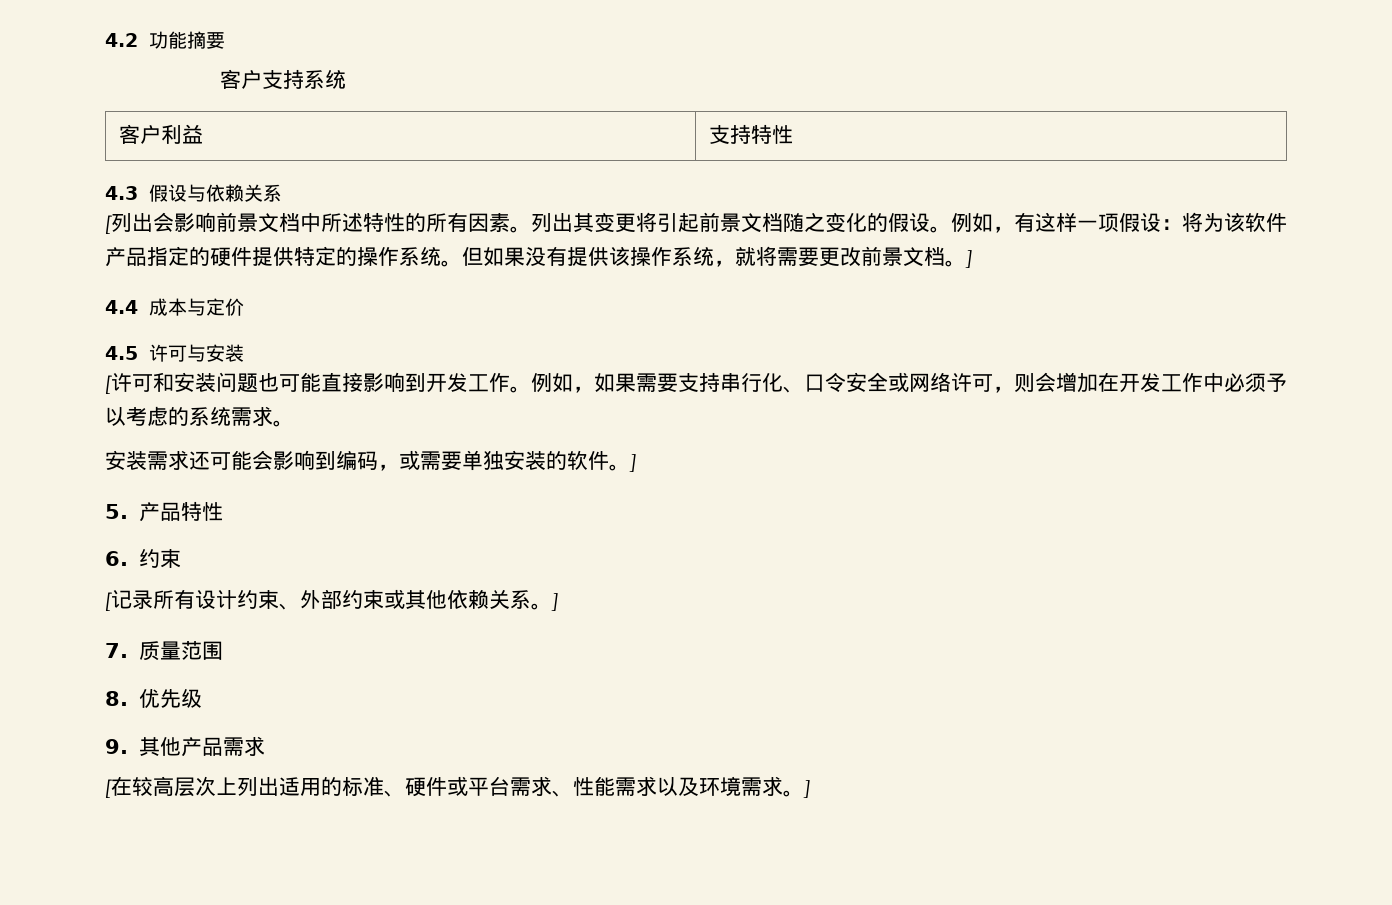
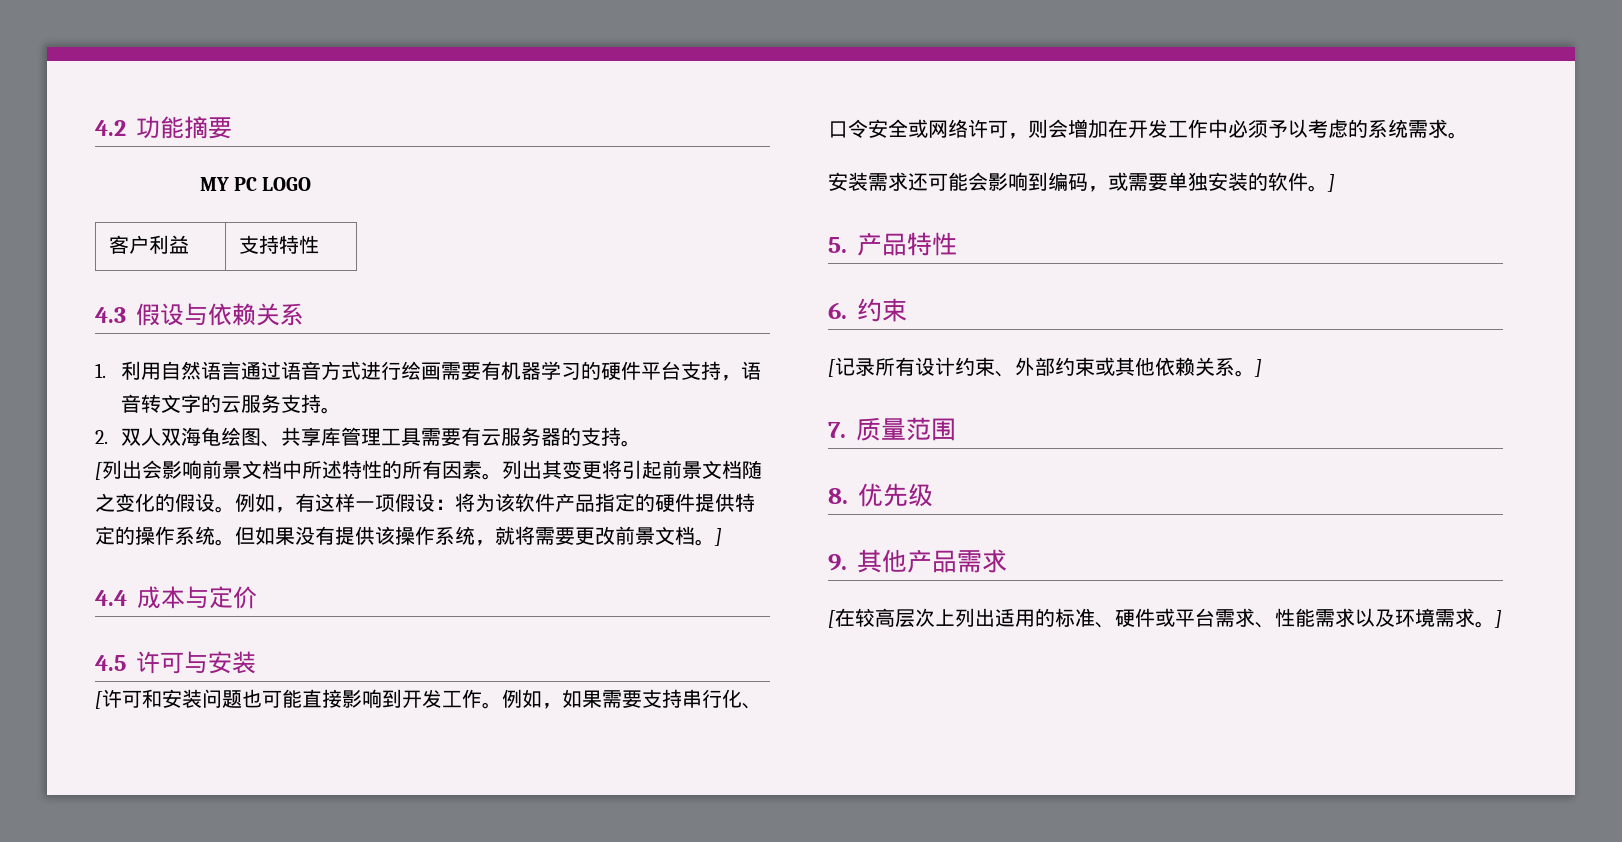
- 客户支持系统
+ MY PC LOGO
+ 1.利用自然语言通过语音方式进行绘画需要有机器学习的硬件平台支持，语音转文字的云服务支持。
+ 2.双人双海龟绘图、共享库管理工具需要有云服务器的支持。

